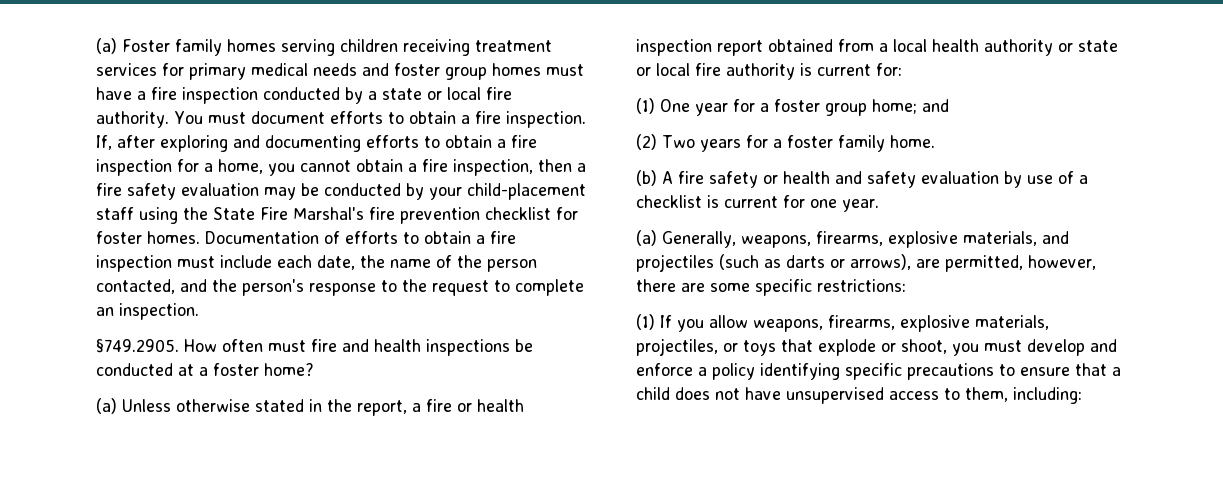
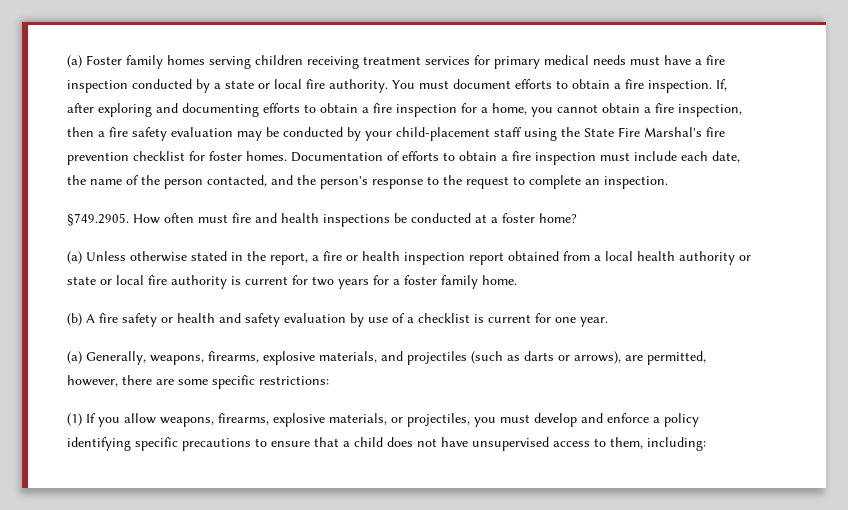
- (a) Foster family homes serving children receiving treatment services for primary medical needs and foster group homes must have a fire inspection conducted by a state or local fire authority.
+ (a) Foster family homes serving children receiving treatment services for primary medical needs must have a fire inspection conducted by a state or local fire authority.
- (a) Unless otherwise stated in the report, a fire or health inspection report obtained from a local health authority or state or local fire authority is current for:
- (1) One year for a foster group home; and
- (2) Two years for a foster family home.
+ (a) Unless otherwise stated in the report, a fire or health inspection report obtained from a local health authority or state or local fire authority is current for two years for a foster family home.
- (1) If you allow weapons, firearms, explosive materials, projectiles, or toys that explode or shoot, you must develop and enforce a policy identifying specific precautions to ensure that a child does not have unsupervised access to them, including:
+ (1) If you allow weapons, firearms, explosive materials, or projectiles, you must develop and enforce a policy identifying specific precautions to ensure that a child does not have unsupervised access to them, including:

